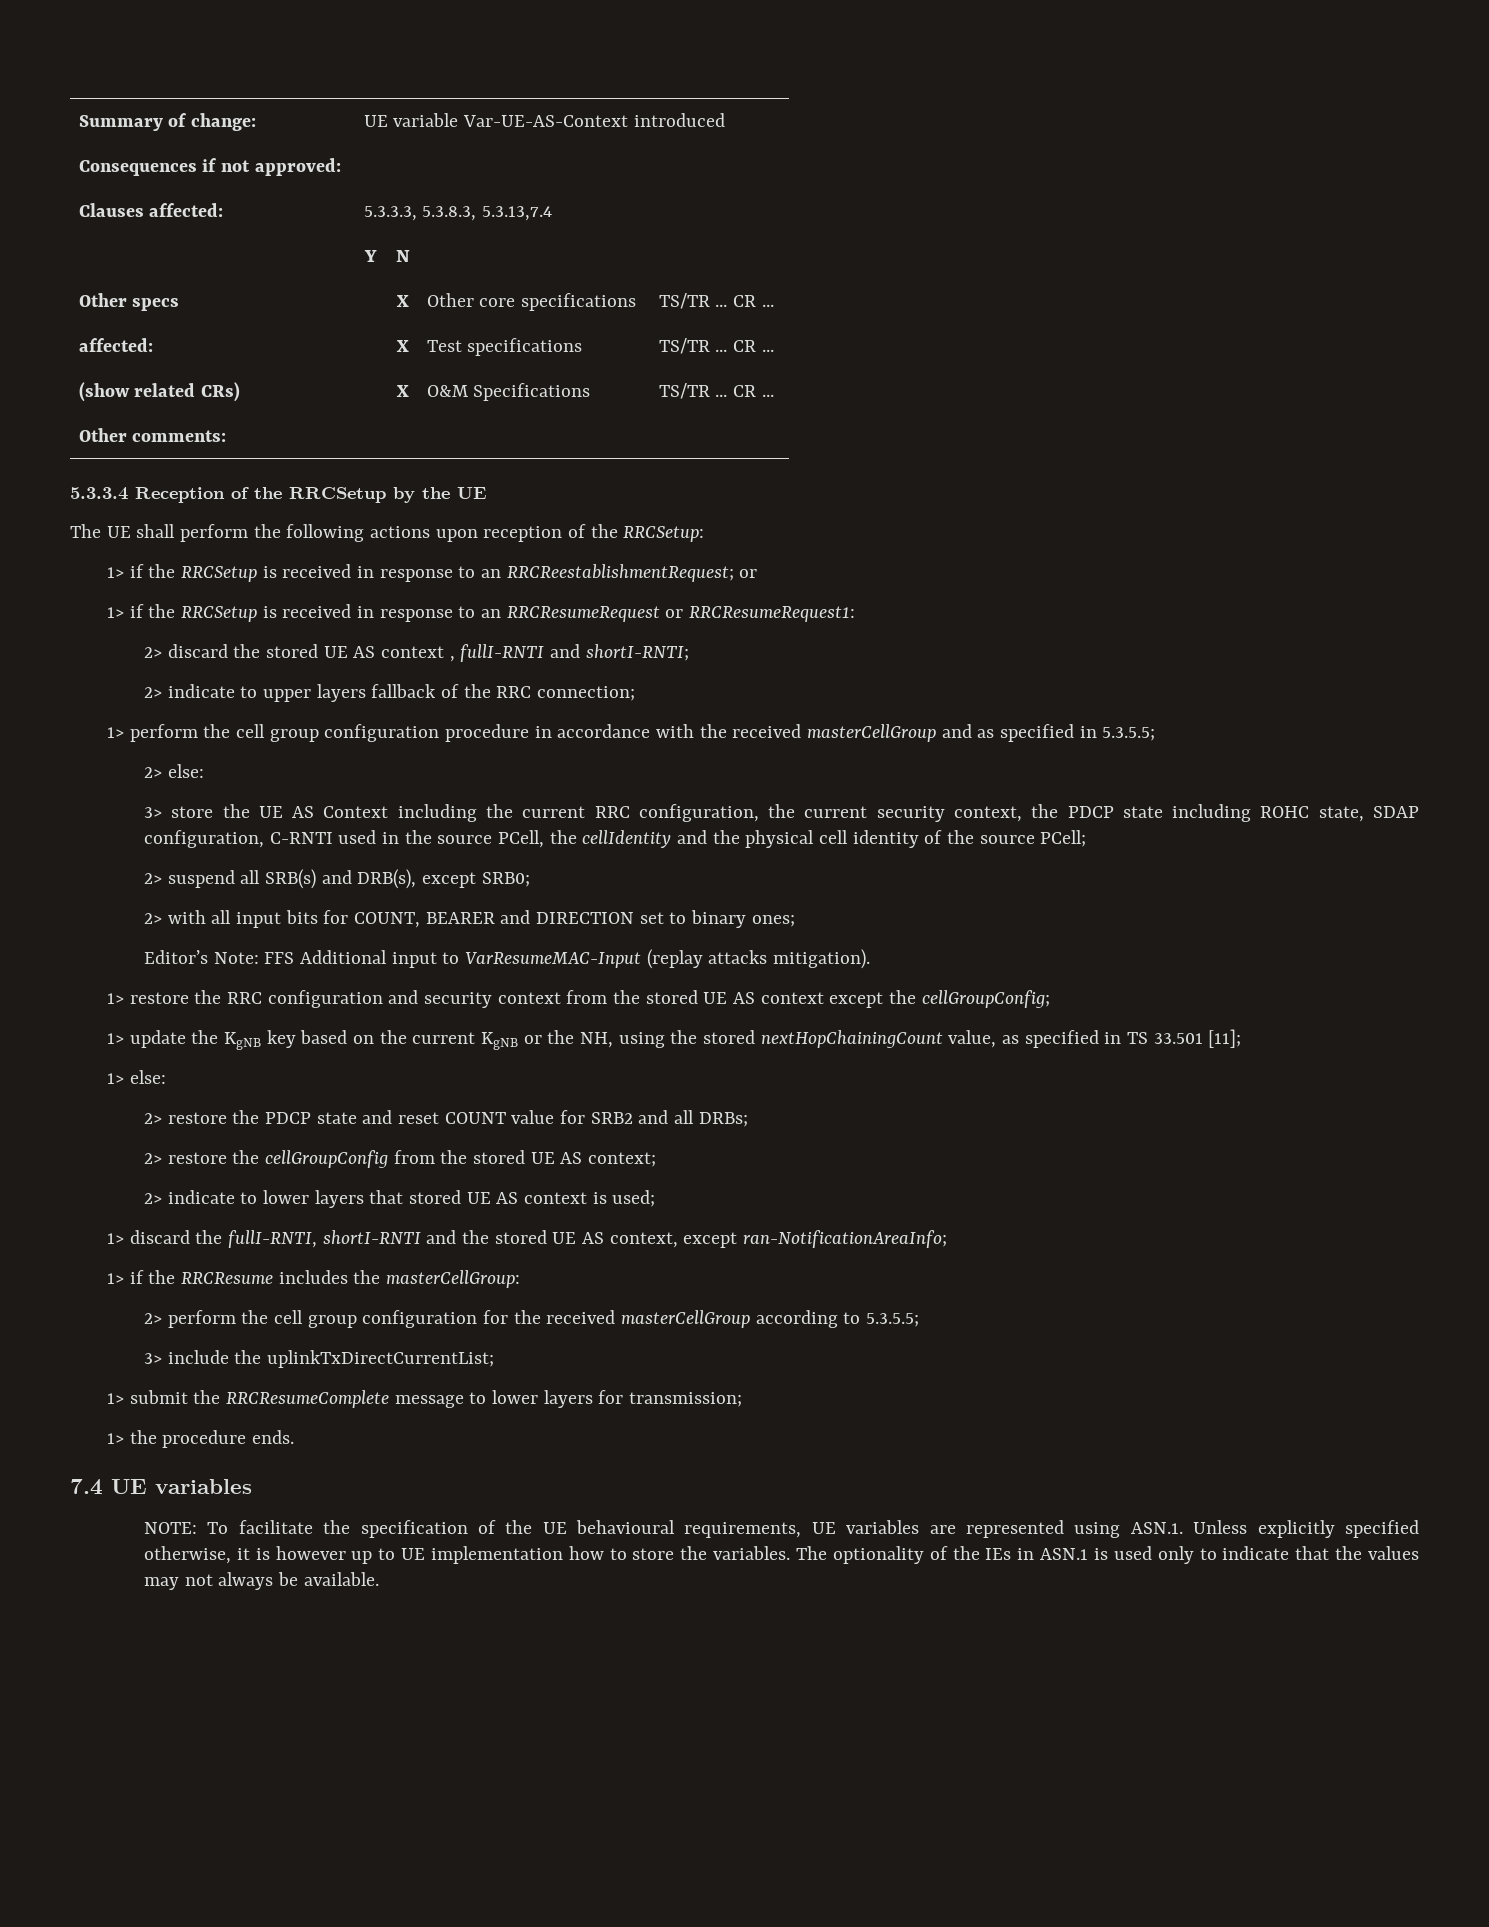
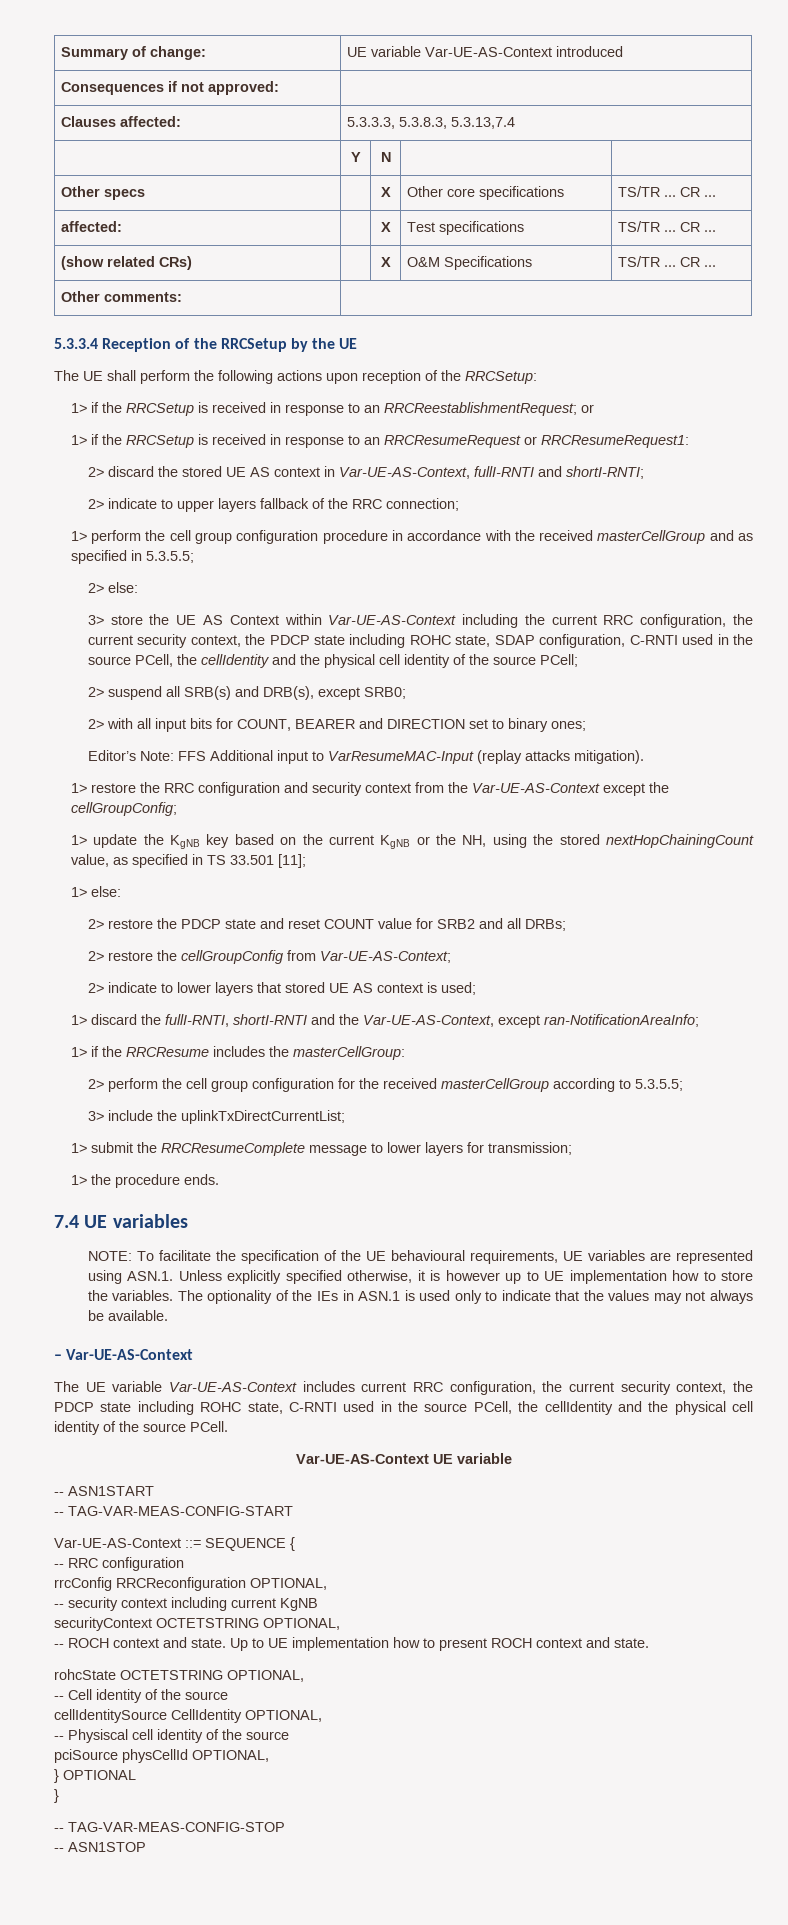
- 2> discard the stored UE AS context , fullI-RNTI and shortI-RNTI;
+ 2> discard the stored UE AS context in Var-UE-AS-Context, fullI-RNTI and shortI-RNTI;
- 3> store the UE AS Context including the current RRC configuration, the current security context, the PDCP state including ROHC state, SDAP configuration, C-RNTI used in the source PCell, the cellIdentity and the physical cell identity of the source PCell;
+ 3> store the UE AS Context within Var-UE-AS-Context including the current RRC configuration, the current security context, the PDCP state including ROHC state, SDAP configuration, C-RNTI used in the source PCell, the cellIdentity and the physical cell identity of the source PCell;
- 1> restore the RRC configuration and security context from the stored UE AS context except the cellGroupConfig;
+ 1> restore the RRC configuration and security context from the Var-UE-AS-Context except the cellGroupConfig;
- 2> restore the cellGroupConfig from the stored UE AS context;
+ 2> restore the cellGroupConfig from Var-UE-AS-Context;
- 1> discard the fullI-RNTI, shortI-RNTI and the stored UE AS context, except ran-NotificationAreaInfo;
+ 1> discard the fullI-RNTI, shortI-RNTI and the Var-UE-AS-Context, except ran-NotificationAreaInfo;
+ – Var-UE-AS-Context
+ The UE variable Var-UE-AS-Context includes current RRC configuration, the current security context, the PDCP state including ROHC state, C-RNTI used in the source PCell, the cellIdentity and the physical cell identity of the source PCell.
+ Var-UE-AS-Context UE variable
+ -- ASN1START
+ -- TAG-VAR-MEAS-CONFIG-START
+ Var-UE-AS-Context ::= SEQUENCE {
+ -- RRC configuration
+ rrcConfig RRCReconfiguration OPTIONAL,
+ -- security context including current KgNB
+ securityContext OCTETSTRING OPTIONAL,
+ -- ROCH context and state. Up to UE implementation how to present ROCH context and state.
+ rohcState OCTETSTRING OPTIONAL,
+ -- Cell identity of the source
+ cellIdentitySource CellIdentity OPTIONAL,
+ -- Physiscal cell identity of the source
+ pciSource physCellId OPTIONAL,
+ } OPTIONAL
+ }
+ -- TAG-VAR-MEAS-CONFIG-STOP
+ -- ASN1STOP

